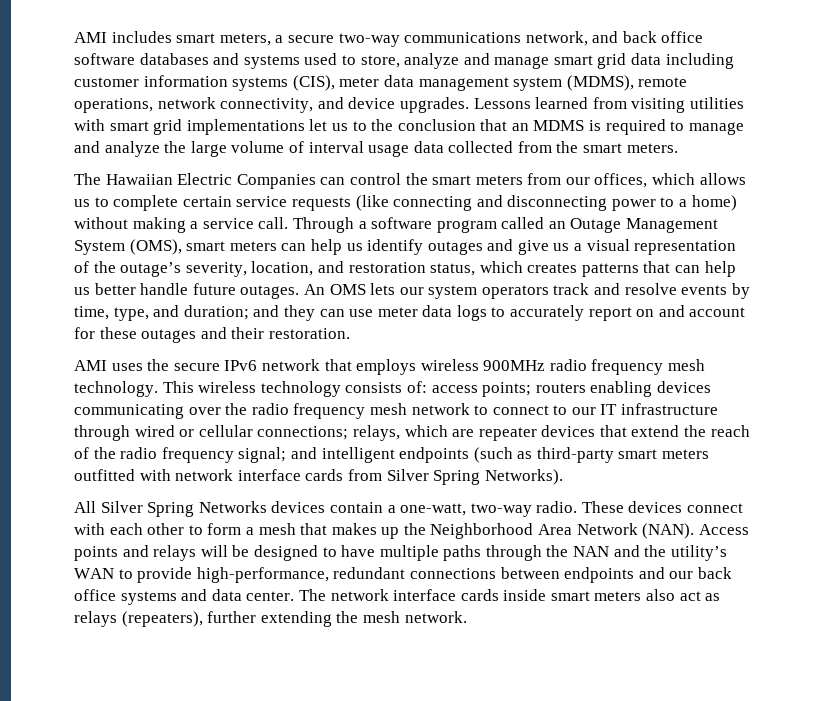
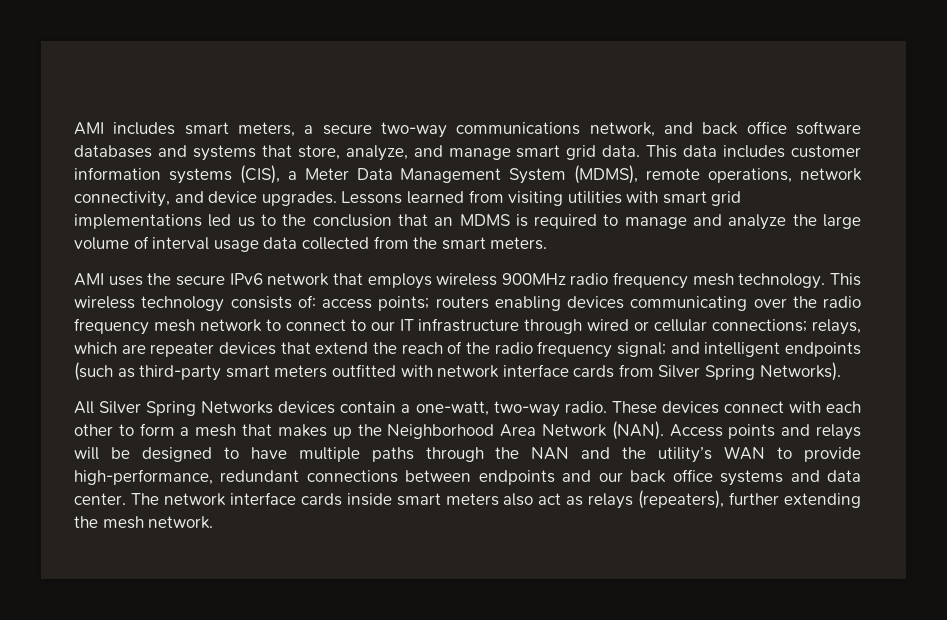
- AMI includes smart meters, a secure two-way communications network, and back office software databases and systems used to store, analyze and manage smart grid data including customer information systems (CIS), meter data management system (MDMS), remote operations, network connectivity, and device upgrades.
+ AMI includes smart meters, a secure two-way communications network, and back office software databases and systems that store, analyze, and manage smart grid data. This data includes customer information systems (CIS), a Meter Data Management System (MDMS), remote operations, network connectivity, and device upgrades.
- Lessons learned from visiting utilities with smart grid implementations let us to the conclusion that an MDMS is required to manage and analyze the large volume of interval usage data collected from the smart meters.
+ Lessons learned from visiting utilities with smart grid implementations led us to the conclusion that an MDMS is required to manage and analyze the large volume of interval usage data collected from the smart meters.
- The Hawaiian Electric Companies can control the smart meters from our offices, which allows us to complete certain service requests (like connecting and disconnecting power to a home) without making a service call. Through a software program called an Outage Management System (OMS), smart meters can help us identify outages and give us a visual representation of the outage’s severity, location, and restoration status, which creates patterns that can help us better handle future outages. An OMS lets our system operators track and resolve events by time, type, and duration; and they can use meter data logs to accurately report on and account for these outages and their restoration.

